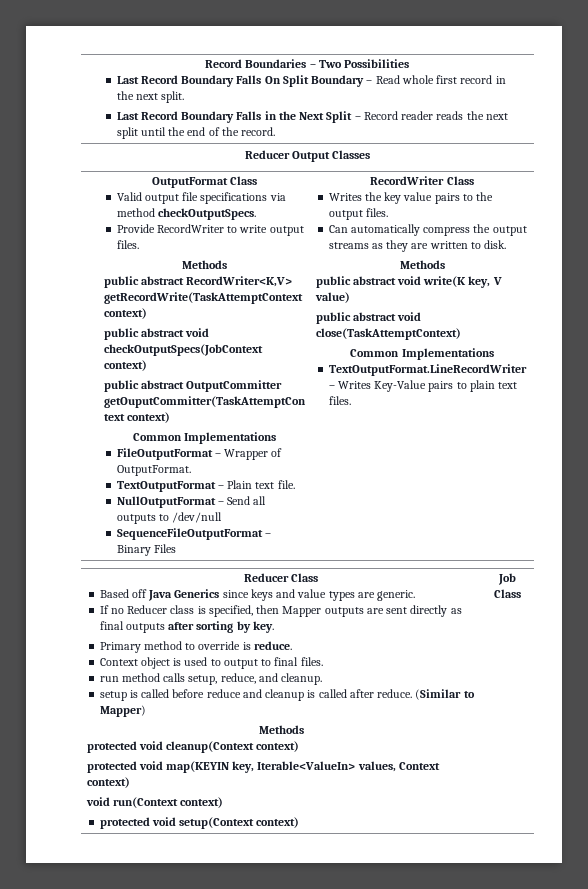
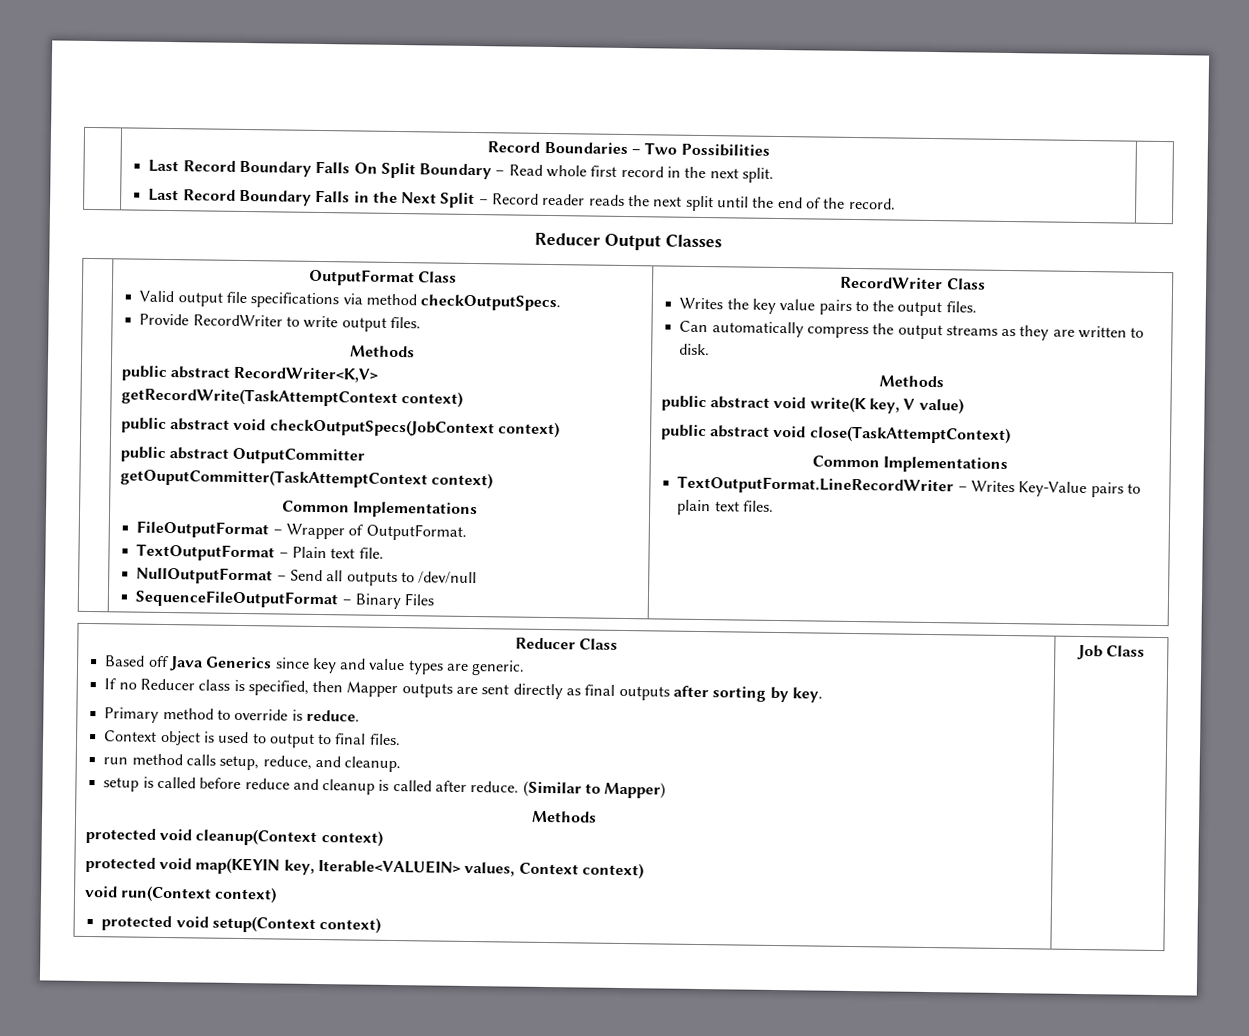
- Based off Java Generics since keys and value types are generic.
+ Based off Java Generics since key and value types are generic.
- protected void map(KEYIN key, Iterable<ValueIn> values, Context context)
+ protected void map(KEYIN key, Iterable<VALUEIN> values, Context context)

